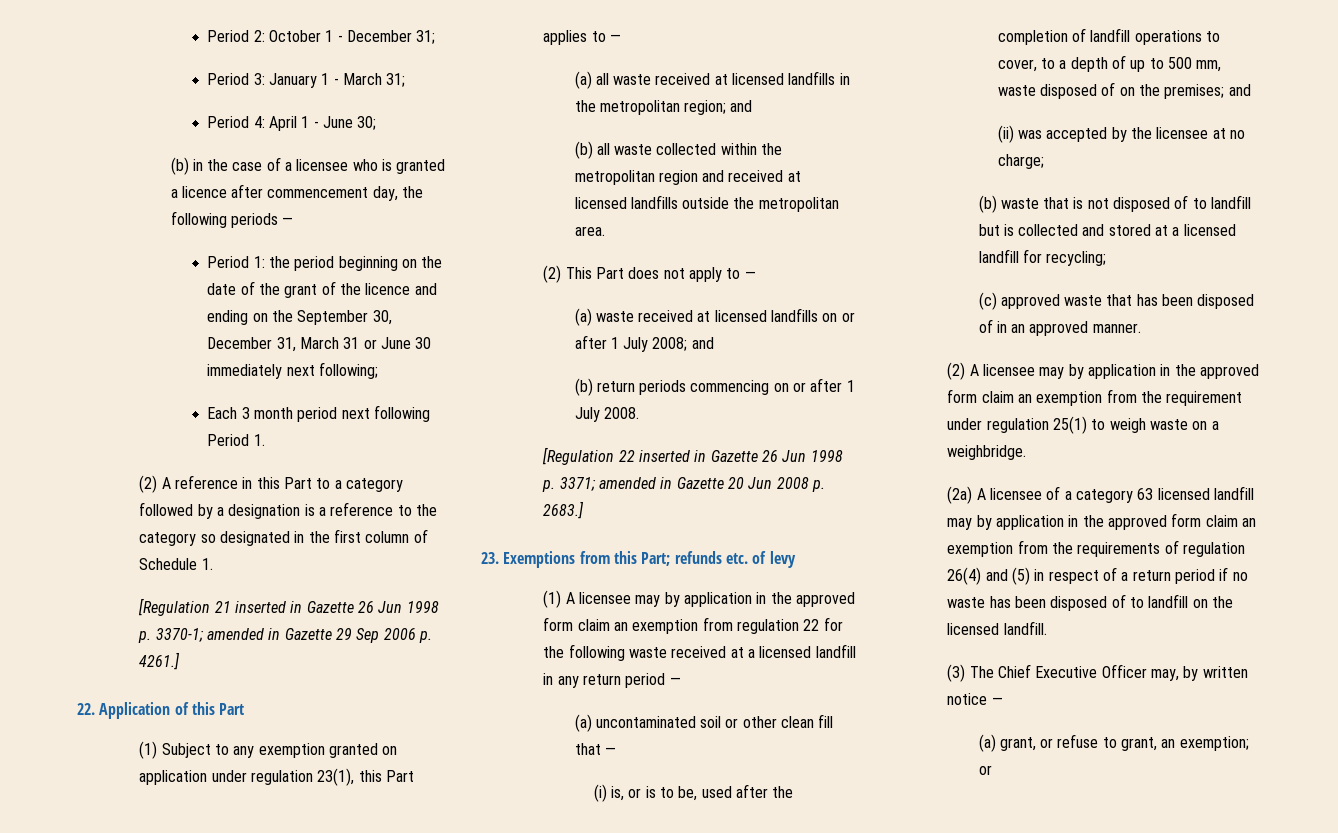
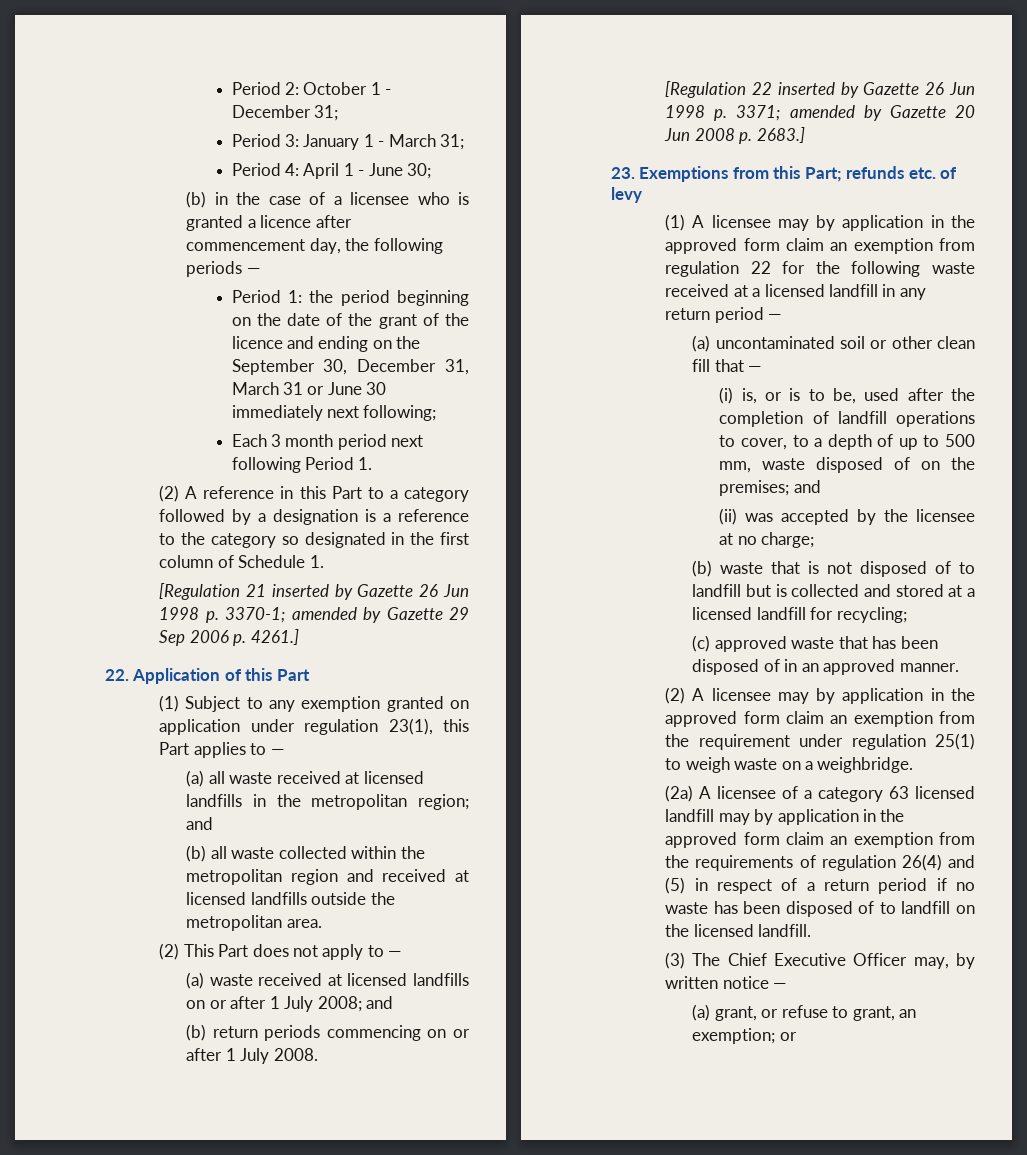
- [Regulation 21 inserted in Gazette 26 Jun 1998 p. 3370-1; amended in Gazette 29 Sep 2006 p. 4261.]
+ [Regulation 21 inserted by Gazette 26 Jun 1998 p. 3370-1; amended by Gazette 29 Sep 2006 p. 4261.]
- [Regulation 22 inserted in Gazette 26 Jun 1998 p. 3371; amended in Gazette 20 Jun 2008 p. 2683.]
+ [Regulation 22 inserted by Gazette 26 Jun 1998 p. 3371; amended by Gazette 20 Jun 2008 p. 2683.]

